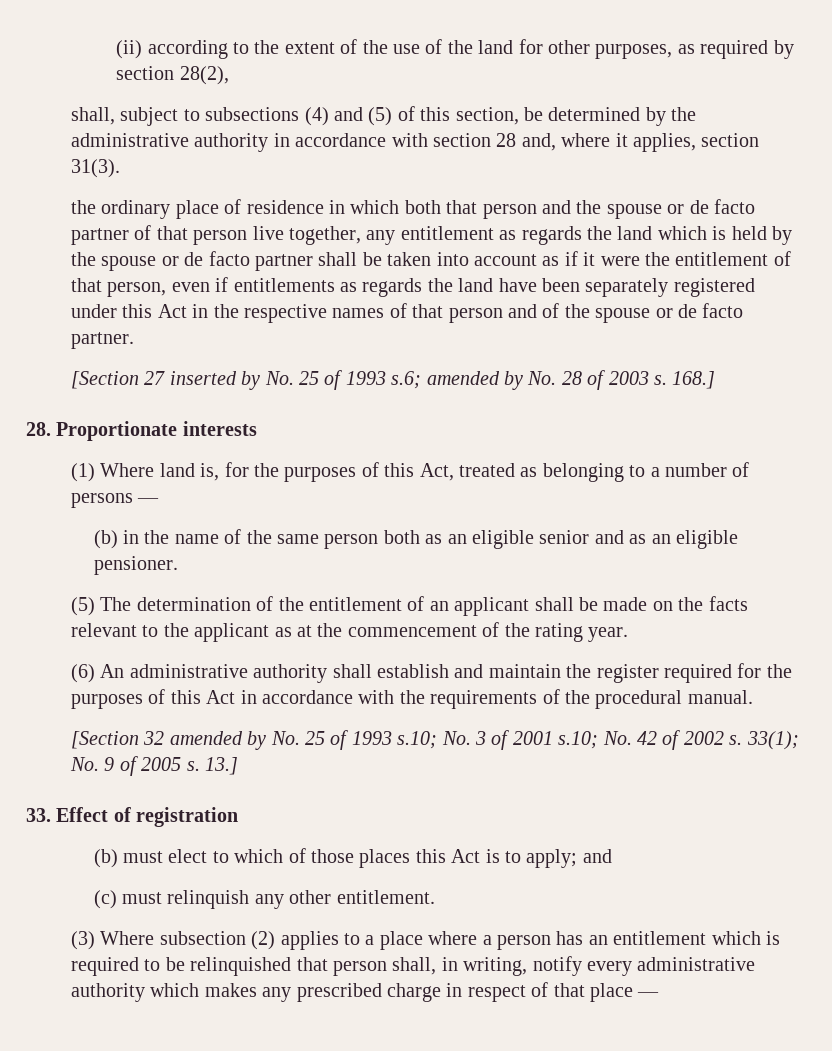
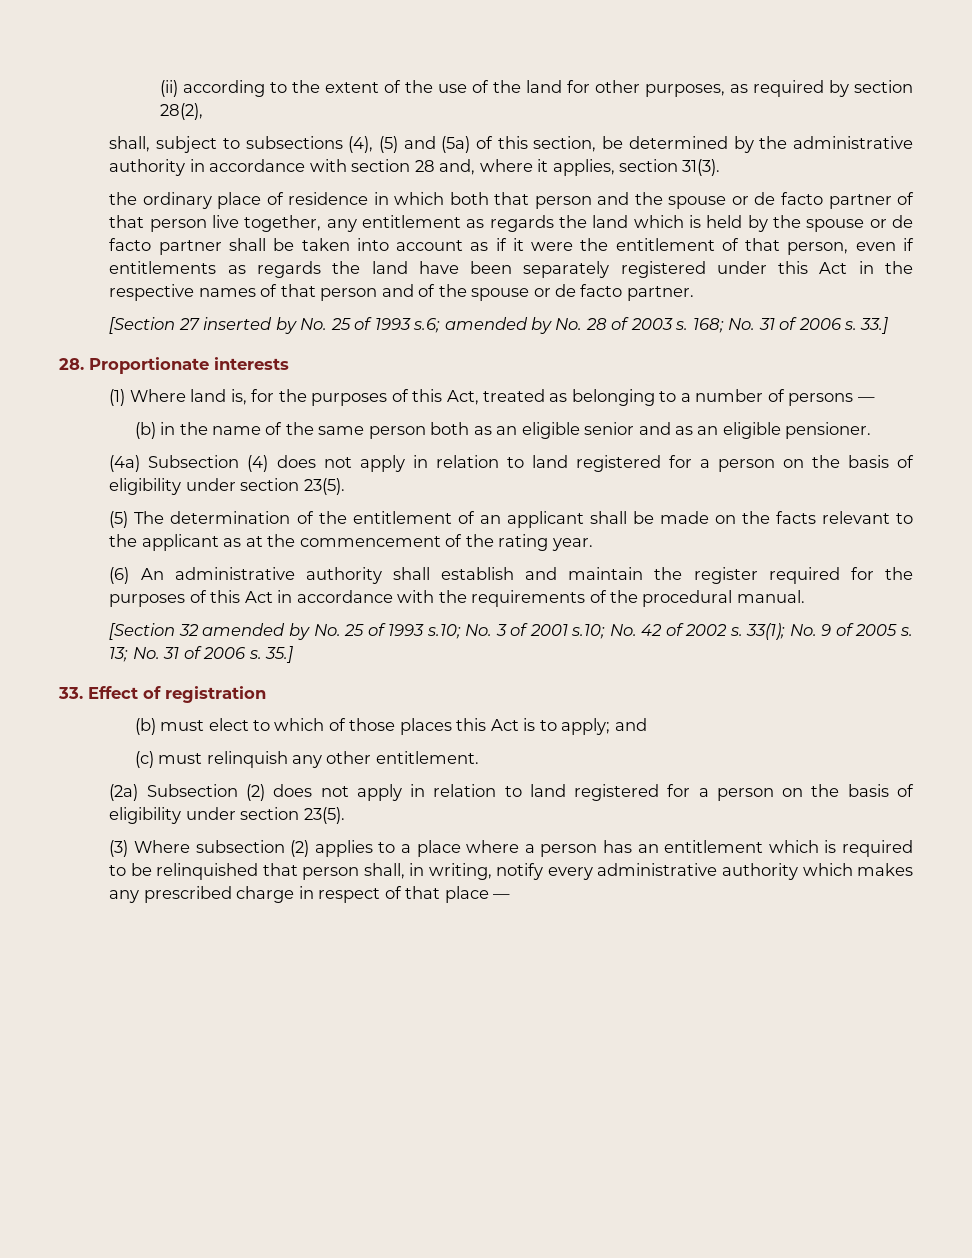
- shall, subject to subsections (4) and (5) of this section, be determined by the administrative authority in accordance with section 28 and, where it applies, section 31(3).
+ shall, subject to subsections (4), (5) and (5a) of this section, be determined by the administrative authority in accordance with section 28 and, where it applies, section 31(3).
- 168.]
+ 168; No. 31 of 2006 s. 33.]
+ (4a) Subsection (4) does not apply in relation to land registered for a person on the basis of eligibility under section 23(5).
- 13.]
+ 13; No. 31 of 2006 s. 35.]
+ (2a) Subsection (2) does not apply in relation to land registered for a person on the basis of eligibility under section 23(5).

